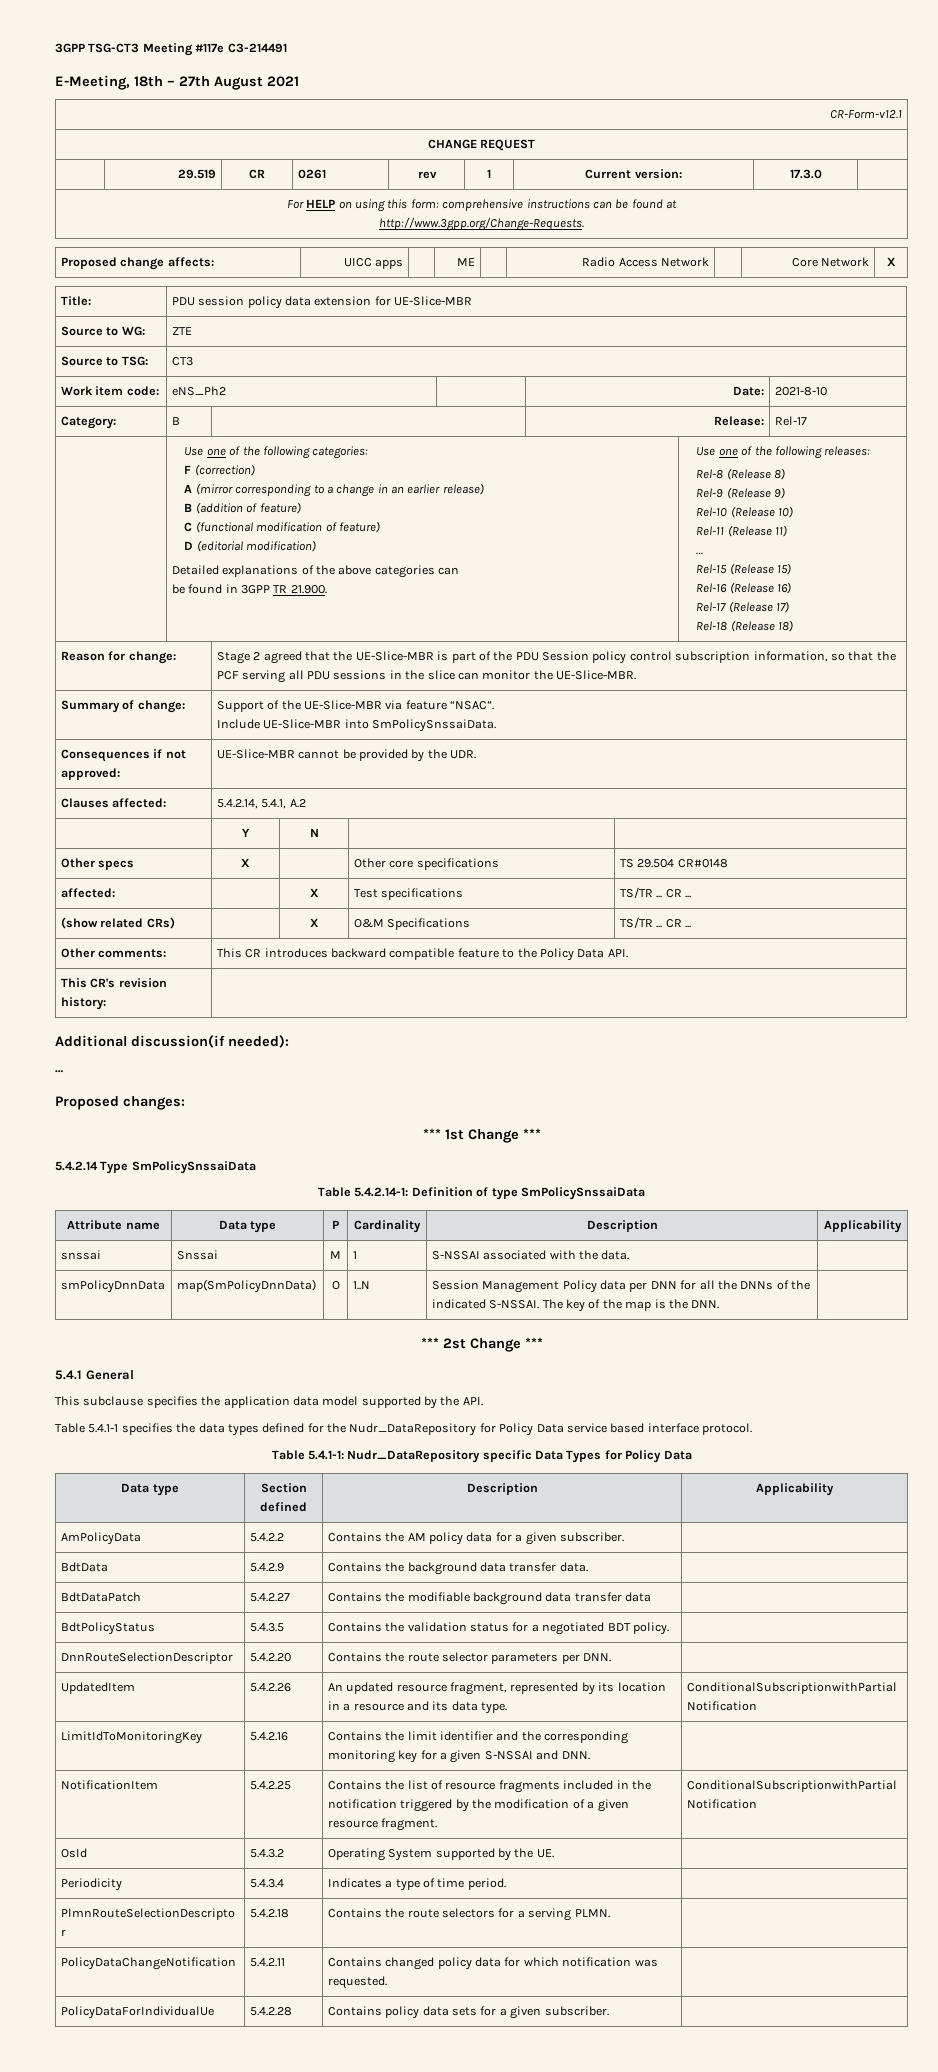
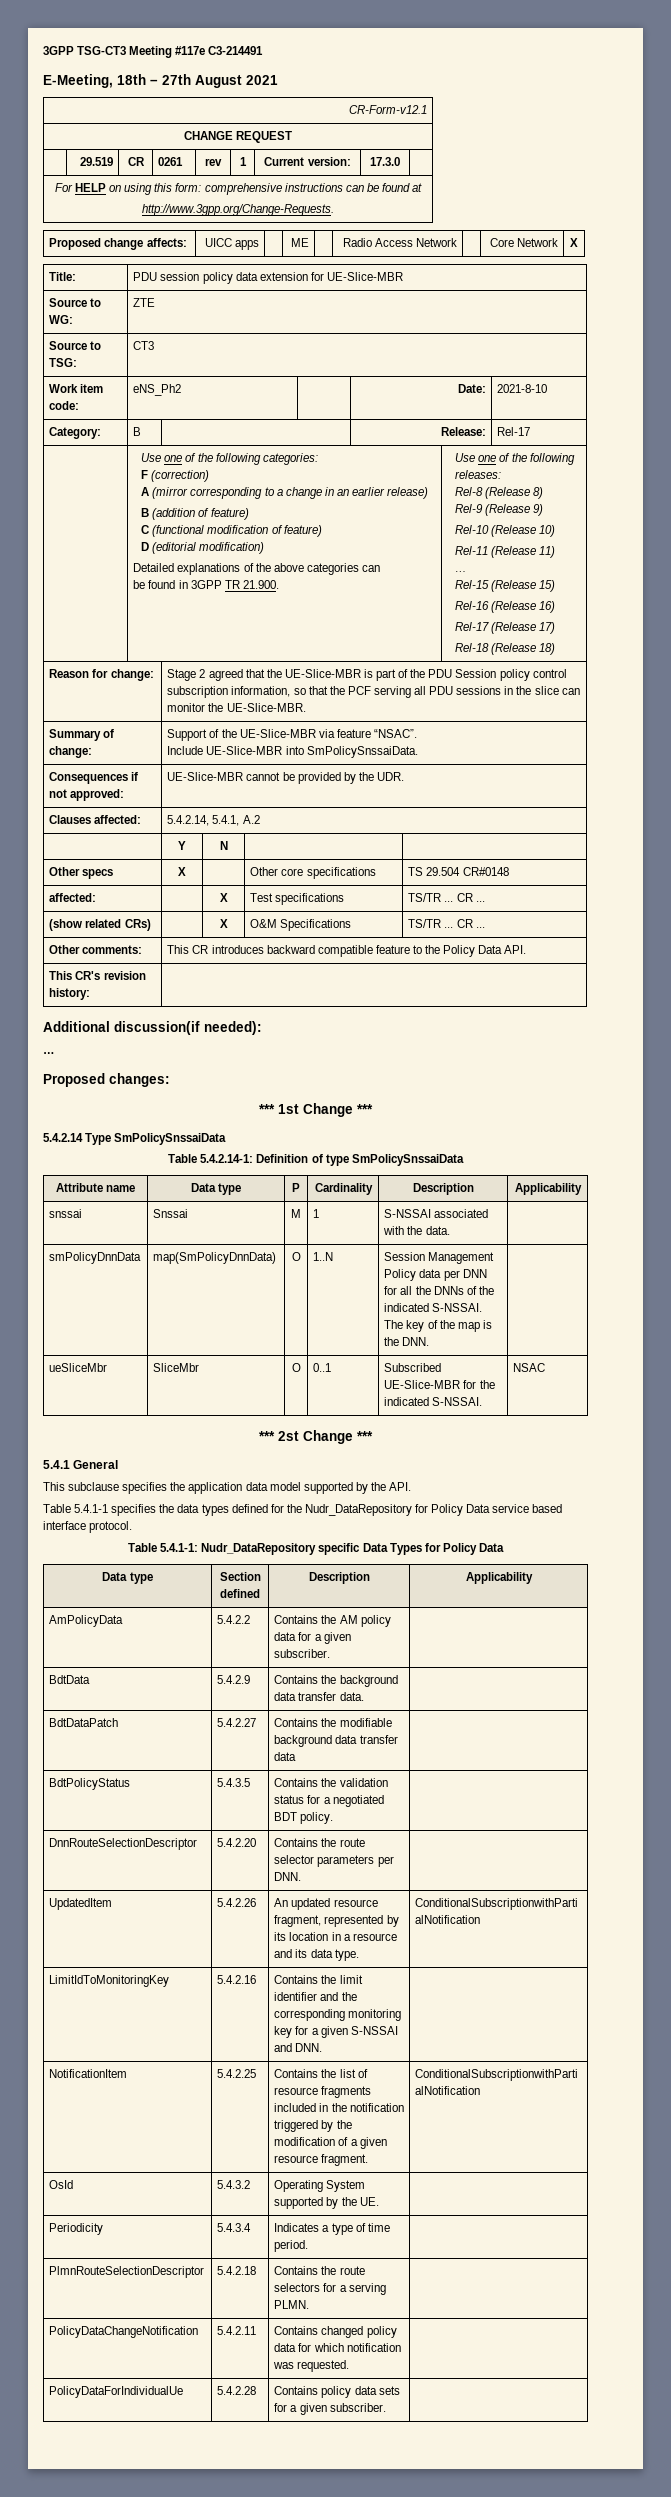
+ ueSliceMbr | SliceMbr | O | 0..1 | Subscribed UE-Slice-MBR for the indicated S-NSSAI. | NSAC

